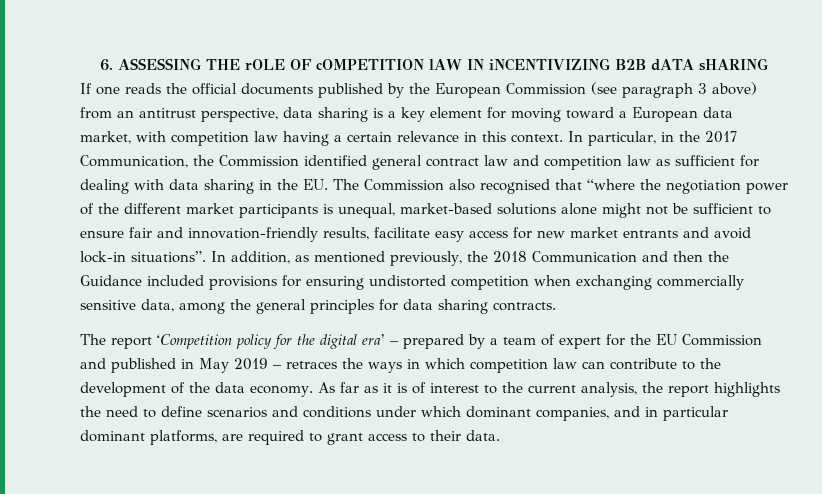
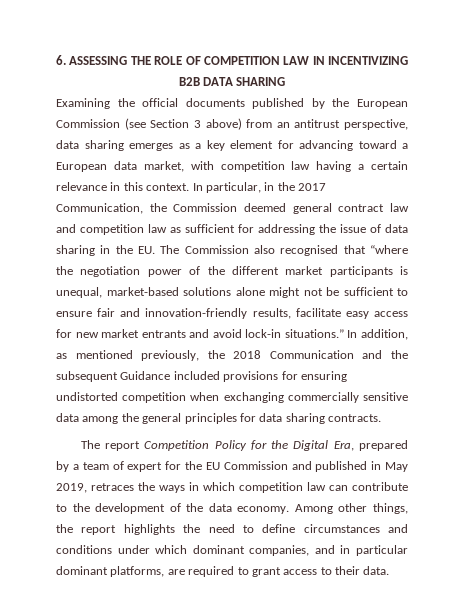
- 6. ASSESSING THE rOLE OF cOMPETITION lAW IN iNCENTIVIZING B2B dATA sHARING
- If one reads the official documents published by the European Commission (see paragraph 3 above) from an antitrust perspective, data sharing is a key element for moving toward a European data market, with competition law having a certain relevance in this context.
+ 6. ASSESSING THE ROLE OF COMPETITION LAW IN INCENTIVIZING B2B DATA SHARING
+ Examining the official documents published by the European Commission (see Section 3 above) from an antitrust perspective, data sharing emerges as a key element for advancing toward a European data market, with competition law having a certain relevance in this context.
- In particular, in the 2017 Communication, the Commission identified general contract law and competition law as sufficient for dealing with data sharing in the EU. The Commission also recognised that “where the negotiation power of the different market participants is unequal, market-based solutions alone might not be sufficient to ensure fair and innovation-friendly results, facilitate easy access for new market entrants and avoid lock-in situations”.
+ In particular, in the 2017 Communication, the Commission deemed general contract law and competition law as sufficient for addressing the issue of data sharing in the EU. The Commission also recognised that “where the negotiation power of the different market participants is unequal, market-based solutions alone might not be sufficient to ensure fair and innovation-friendly results, facilitate easy access for new market entrants and avoid lock-in situations.”
- In addition, as mentioned previously, the 2018 Communication and then the Guidance included provisions for ensuring undistorted competition when exchanging commercially sensitive data, among the general principles for data sharing contracts.
+ In addition, as mentioned previously, the 2018 Communication and the subsequent Guidance included provisions for ensuring undistorted competition when exchanging commercially sensitive data among the general principles for data sharing contracts.
- The report ‘Competition policy for the digital era’ – prepared by a team of expert for the EU Commission and published in May 2019 – retraces the ways in which competition law can contribute to the development of the data economy.
+ The report Competition Policy for the Digital Era, prepared by a team of expert for the EU Commission and published in May 2019, retraces the ways in which competition law can contribute to the development of the data economy.
- As far as it is of interest to the current analysis, the report highlights the need to define scenarios and conditions under which dominant companies, and in particular dominant platforms, are required to grant access to their data.
+ Among other things, the report highlights the need to define circumstances and conditions under which dominant companies, and in particular dominant platforms, are required to grant access to their data.

